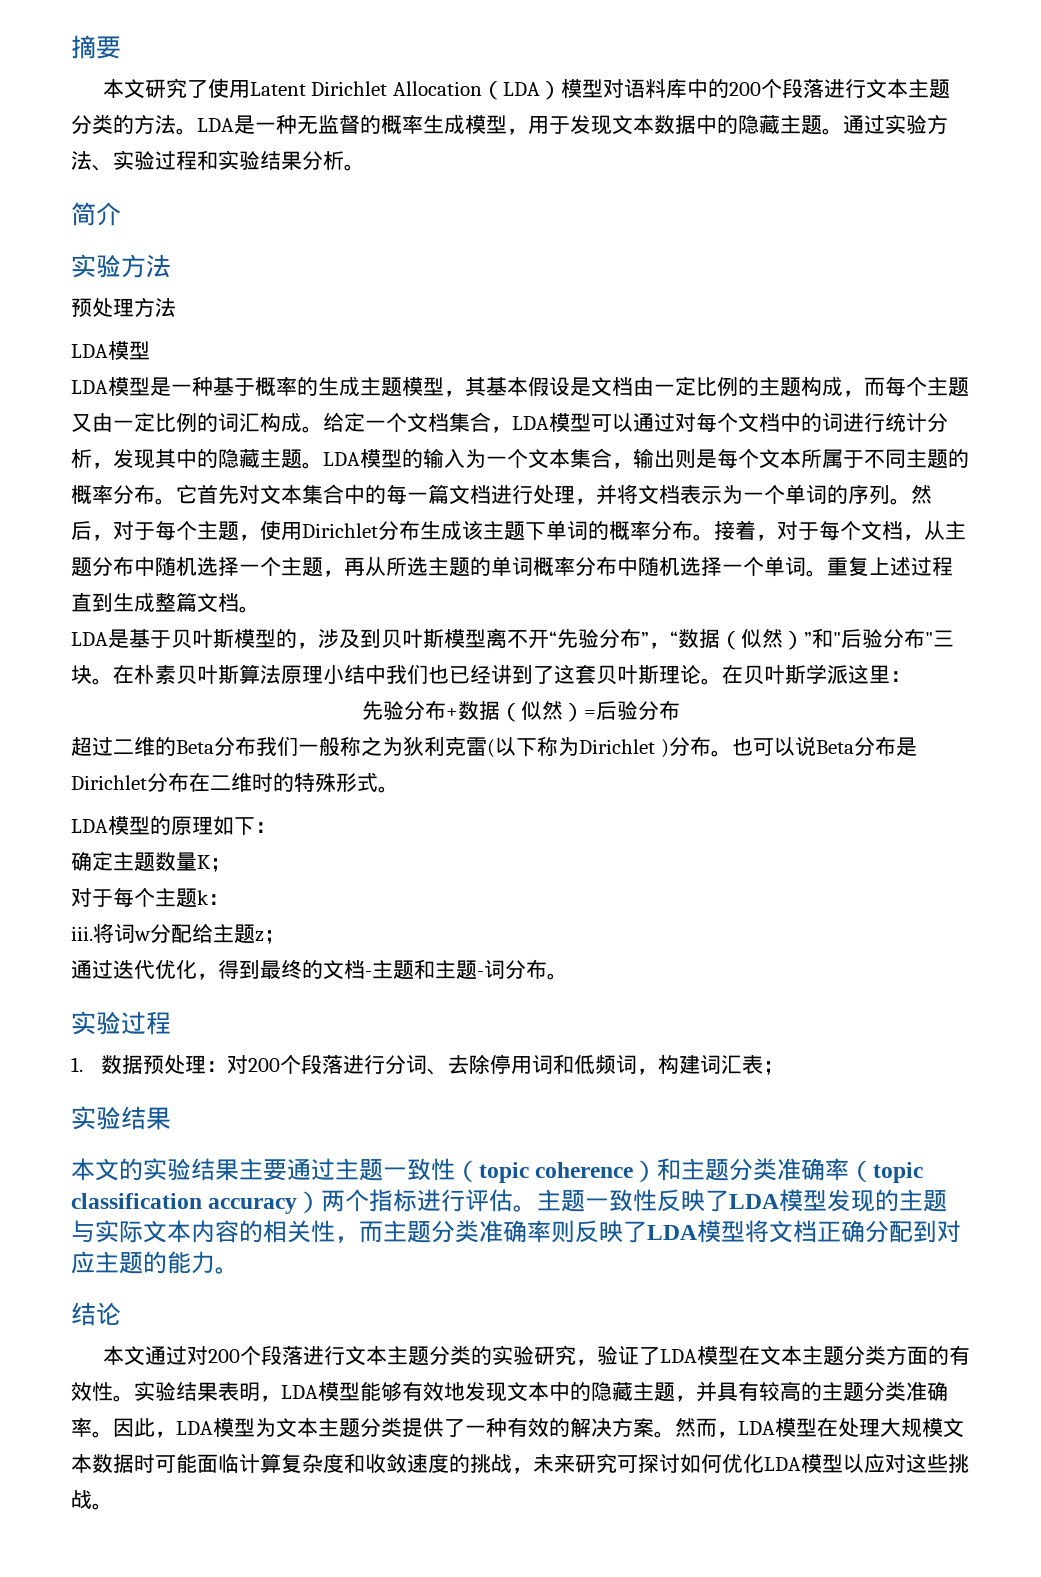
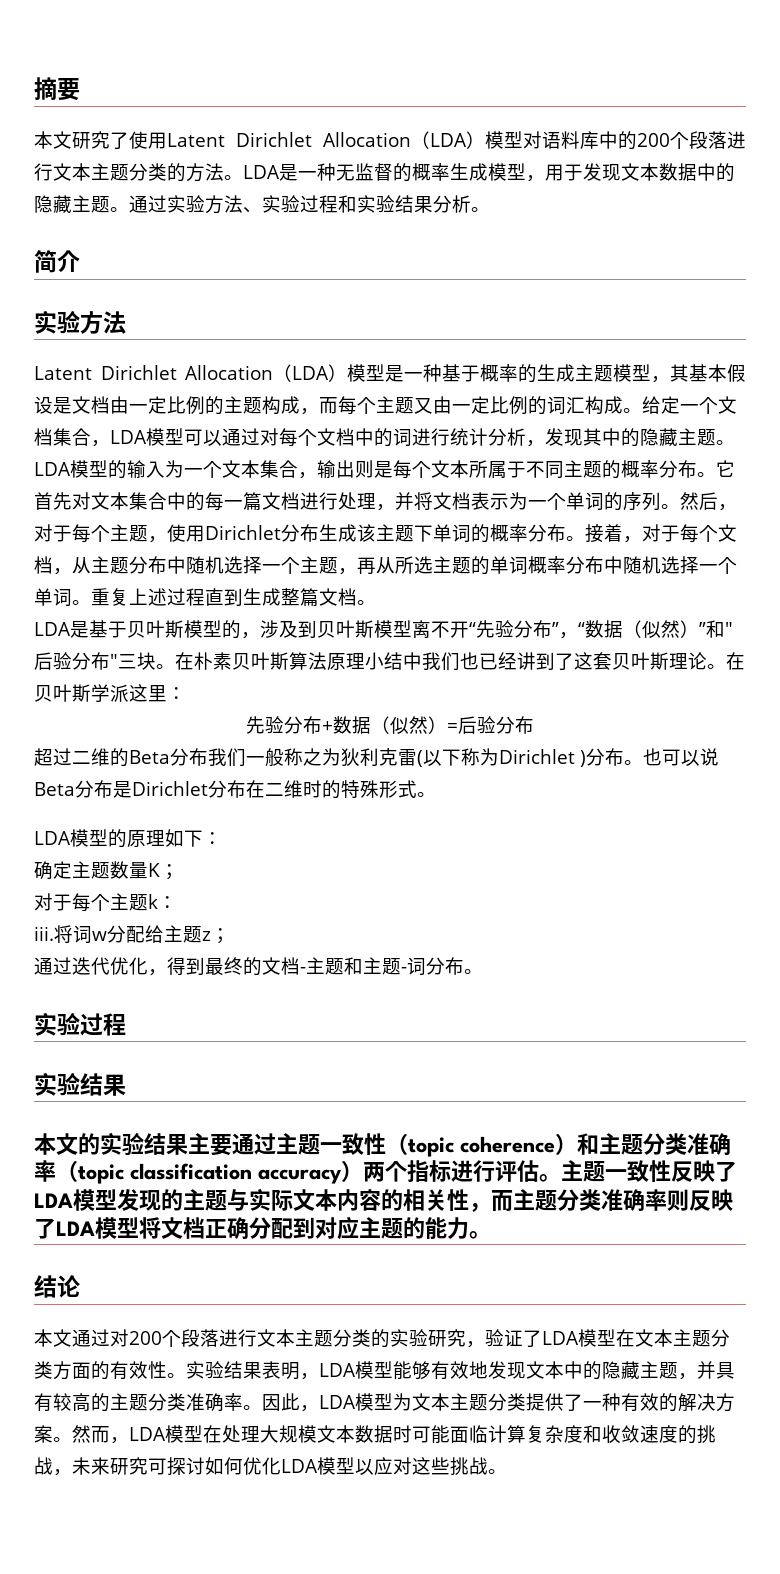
- 预处理方法
- LDA模型
- LDA模型是一种基于概率的生成主题模型，其基本假设是文档由一定比例的主题构成，而每个主题又由一定比例的词汇构成。
+ Latent Dirichlet Allocation（LDA）模型是一种基于概率的生成主题模型，其基本假设是文档由一定比例的主题构成，而每个主题又由一定比例的词汇构成。
- 1.数据预处理：对200个段落进行分词、去除停用词和低频词，构建词汇表；

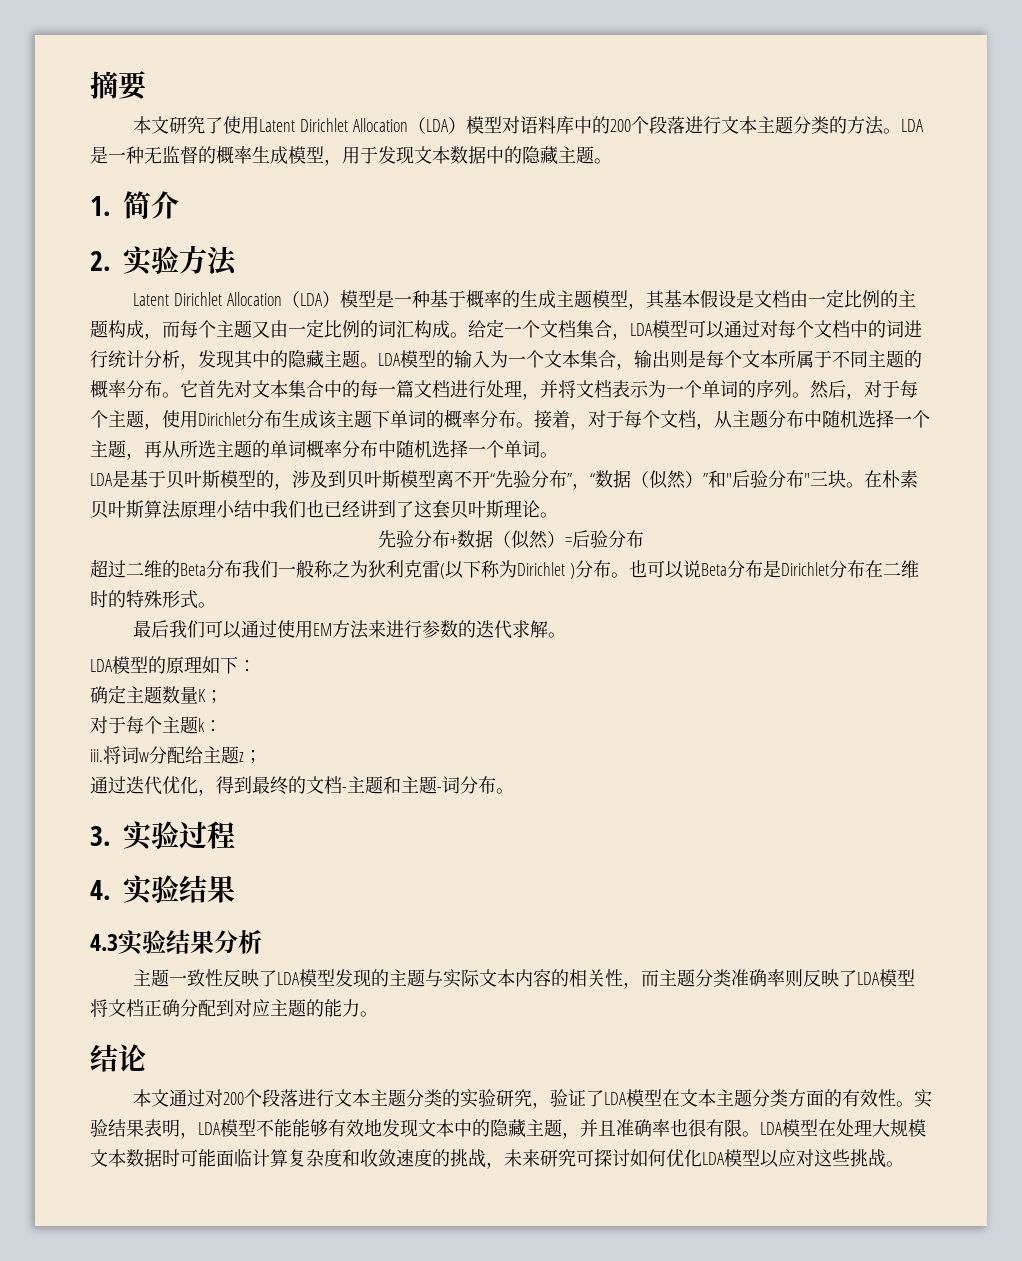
- LDA是一种无监督的概率生成模型，用于发现文本数据中的隐藏主题。通过实验方法、实验过程和实验结果分析。
- 简介
- 实验方法
+ LDA是一种无监督的概率生成模型，用于发现文本数据中的隐藏主题。
+ 1.简介
+ 2.实验方法
- 重复上述过程直到生成整篇文档。
- 在贝叶斯学派这里：
+ 最后我们可以通过使用EM方法来进行参数的迭代求解。
  通过迭代优化，得到最终的文档-主题和主题-词分布。
- 实验过程
- 实验结果
+ 3.实验过程
+ 4.实验结果
- 本文的实验结果主要通过主题一致性（topic coherence）和主题分类准确率（topic classification accuracy）两个指标进行评估。主题一致性反映了LDA模型发现的主题与实际文本内容的相关性，而主题分类准确率则反映了LDA模型将文档正确分配到对应主题的能力。
+ 4.3实验结果分析
+ 主题一致性反映了LDA模型发现的主题与实际文本内容的相关性，而主题分类准确率则反映了LDA模型将文档正确分配到对应主题的能力。
- 实验结果表明，LDA模型能够有效地发现文本中的隐藏主题，并具有较高的主题分类准确率。因此，LDA模型为文本主题分类提供了一种有效的解决方案。然而，LDA模型在处理大规模文本数据时可能面临计算复杂度和收敛速度的挑战，未来研究可探讨如何优化LDA模型以应对这些挑战。
+ 实验结果表明，LDA模型不能能够有效地发现文本中的隐藏主题，并且准确率也很有限。LDA模型在处理大规模文本数据时可能面临计算复杂度和收敛速度的挑战，未来研究可探讨如何优化LDA模型以应对这些挑战。

